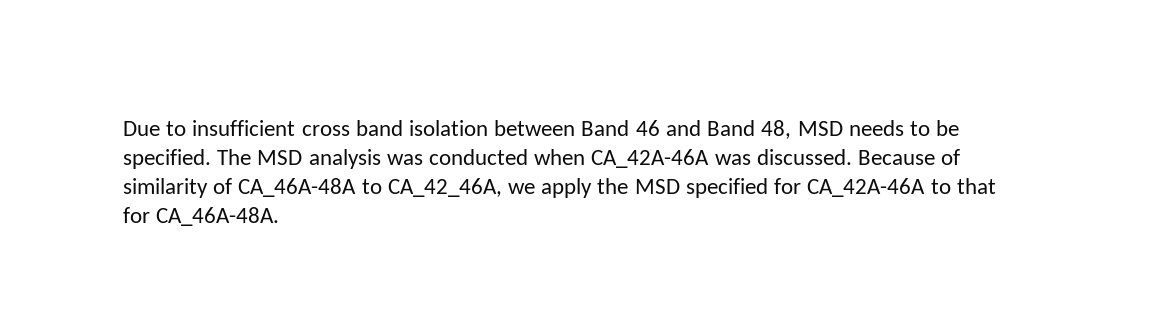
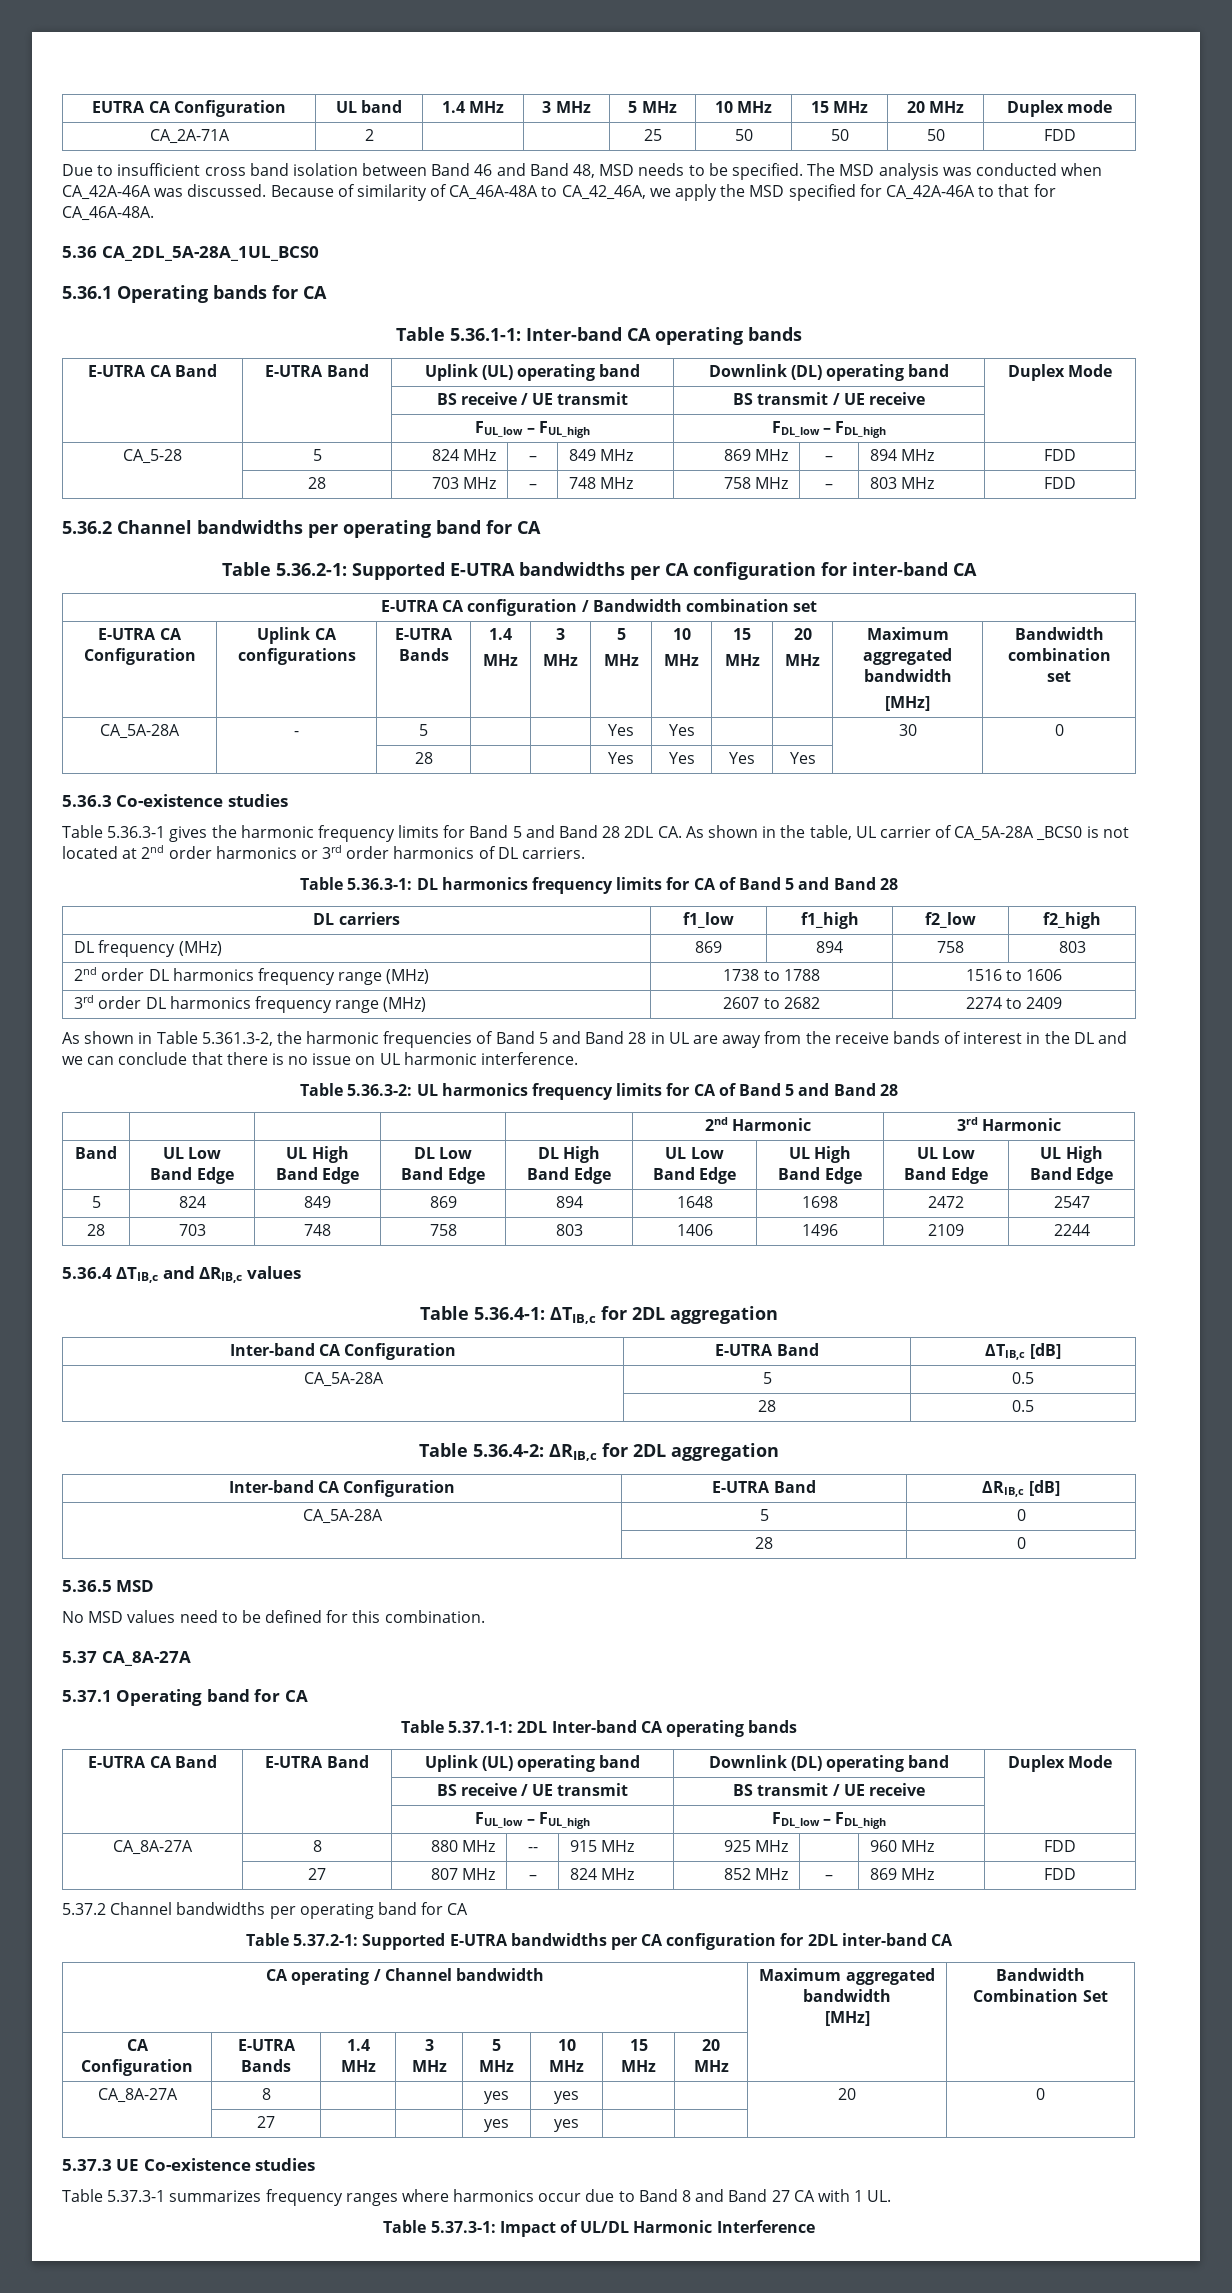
+ EUTRA CA Configuration | UL band | 1.4 MHz | 3 MHz | 5 MHz | 10 MHz | 15 MHz | 20 MHz | Duplex mode
+ CA_2A-71A | 2 | | | 25 | 50 | 50 | 50 | FDD
+ 5.36 CA_2DL_5A-28A_1UL_BCS0
+ 5.36.1 Operating bands for CA
+ Table 5.36.1-1: Inter-band CA operating bands
+ E-UTRA CA Band | E-UTRA Band | Uplink (UL) operating band | Downlink (DL) operating band | Duplex Mode
+ | | BS receive / UE transmit | BS transmit / UE receive |
+ | | FUL_low – FUL_high | FDL_low – FDL_high |
+ CA_5-28 | 5 | 824 MHz | – | 849 MHz | 869 MHz | – | 894 MHz | FDD
+ | 28 | 703 MHz | – | 748 MHz | 758 MHz | – | 803 MHz | FDD
+ 5.36.2 Channel bandwidths per operating band for CA
+ Table 5.36.2-1: Supported E-UTRA bandwidths per CA configuration for inter-band CA
+ E-UTRA CA configuration / Bandwidth combination set
+ E-UTRA CA Configuration | Uplink CA configurations | E-UTRA Bands | 1.4
+ MHz | 3
+ MHz | 5
+ MHz | 10
+ MHz | 15
+ MHz | 20
+ MHz | Maximum aggregated bandwidth
+ [MHz] | Bandwidth combination set
+ CA_5A-28A | - | 5 | | | Yes | Yes | | | 30 | 0
+ | | 28 | | | Yes | Yes | Yes | Yes | |
+ 5.36.3 Co-existence studies
+ Table 5.36.3-1 gives the harmonic frequency limits for Band 5 and Band 28 2DL CA. As shown in the table, UL carrier of CA_5A-28A _BCS0 is not located at 2nd order harmonics or 3rd order harmonics of DL carriers.
+ Table 5.36.3-1: DL harmonics frequency limits for CA of Band 5 and Band 28
+ DL carriers | f1_low | f1_high | f2_low | f2_high
+ DL frequency (MHz) | 869 | 894 | 758 | 803
+ 2nd order DL harmonics frequency range (MHz) | 1738 to 1788 | 1516 to 1606
+ 3rd order DL harmonics frequency range (MHz) | 2607 to 2682 | 2274 to 2409
+ As shown in Table 5.361.3-2, the harmonic frequencies of Band 5 and Band 28 in UL are away from the receive bands of interest in the DL and we can conclude that there is no issue on UL harmonic interference.
+ Table 5.36.3-2: UL harmonics frequency limits for CA of Band 5 and Band 28
+ | | | | | 2nd Harmonic | 3rd Harmonic
+ Band | UL Low Band Edge | UL High Band Edge | DL Low Band Edge | DL High Band Edge | UL Low Band Edge | UL High Band Edge | UL Low Band Edge | UL High Band Edge
+ 5 | 824 | 849 | 869 | 894 | 1648 | 1698 | 2472 | 2547
+ 28 | 703 | 748 | 758 | 803 | 1406 | 1496 | 2109 | 2244
+ 5.36.4 ΔTIB,c and ΔRIB,c values
+ Table 5.36.4-1: ΔTIB,c for 2DL aggregation
+ Inter-band CA Configuration | E-UTRA Band | ΔTIB,c [dB]
+ CA_5A-28A | 5 | 0.5
+ | 28 | 0.5
+ Table 5.36.4-2: ΔRIB,c for 2DL aggregation
+ Inter-band CA Configuration | E-UTRA Band | ΔRIB,c [dB]
+ CA_5A-28A | 5 | 0
+ | 28 | 0
+ 5.36.5 MSD
+ No MSD values need to be defined for this combination.
+ 5.37 CA_8A-27A
+ 5.37.1 Operating band for CA
+ Table 5.37.1-1: 2DL Inter-band CA operating bands
+ E-UTRA CA Band | E-UTRA Band | Uplink (UL) operating band | Downlink (DL) operating band | Duplex Mode
+ | | BS receive / UE transmit | BS transmit / UE receive |
+ | | FUL_low – FUL_high | FDL_low – FDL_high |
+ CA_8A-27A | 8 | 880 MHz | -- | 915 MHz | 925 MHz | | 960 MHz | FDD
+ | 27 | 807 MHz | – | 824 MHz | 852 MHz | – | 869 MHz | FDD
+ 5.37.2 Channel bandwidths per operating band for CA
+ Table 5.37.2-1: Supported E-UTRA bandwidths per CA configuration for 2DL inter-band CA
+ CA operating / Channel bandwidth | Maximum aggregated bandwidth
+ [MHz] | Bandwidth Combination Set
+ CA Configuration | E-UTRA Bands | 1.4 MHz | 3 MHz | 5 MHz | 10 MHz | 15 MHz | 20 MHz | |
+ CA_8A-27A | 8 | | | yes | yes | | | 20 | 0
+ | 27 | | | yes | yes | | | |
+ 5.37.3 UE Co-existence studies
+ Table 5.37.3-1 summarizes frequency ranges where harmonics occur due to Band 8 and Band 27 CA with 1 UL.
+ Table 5.37.3-1: Impact of UL/DL Harmonic Interference

